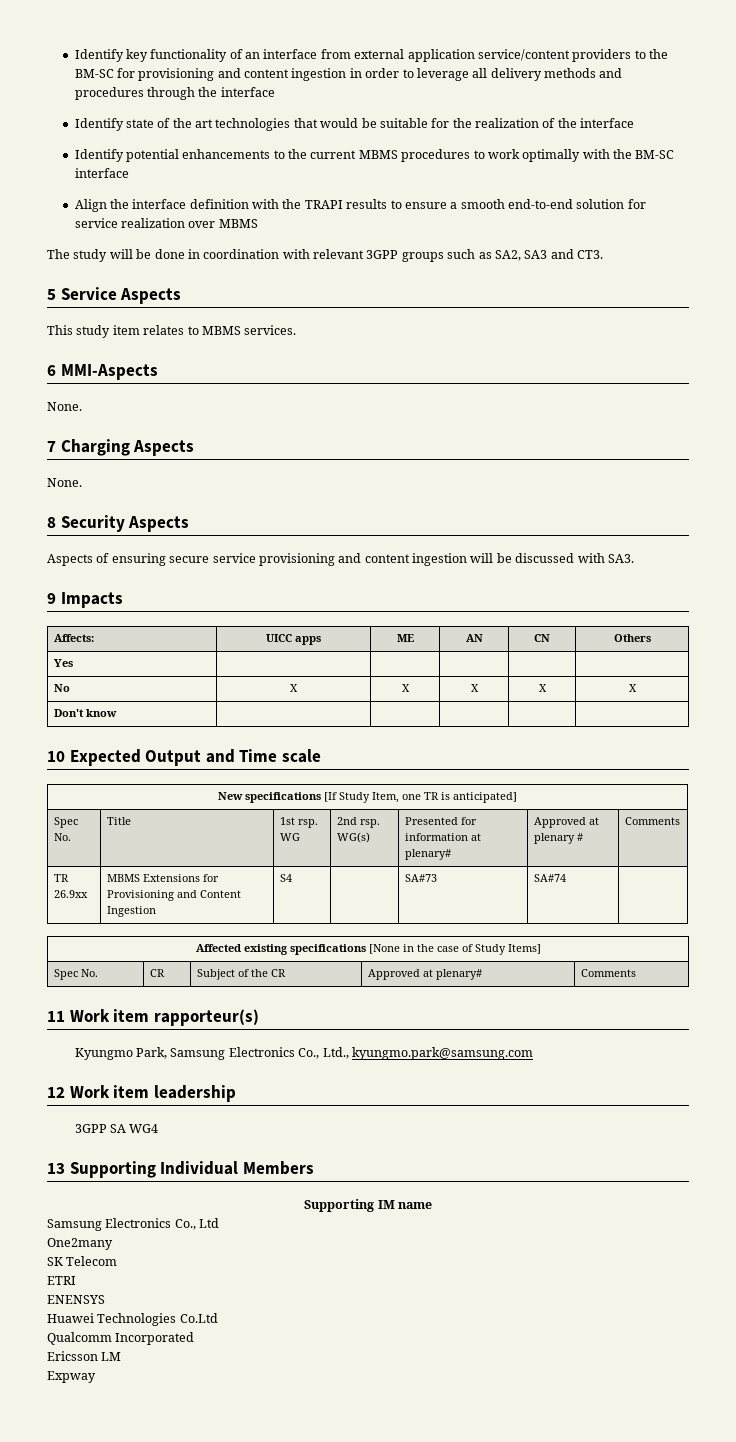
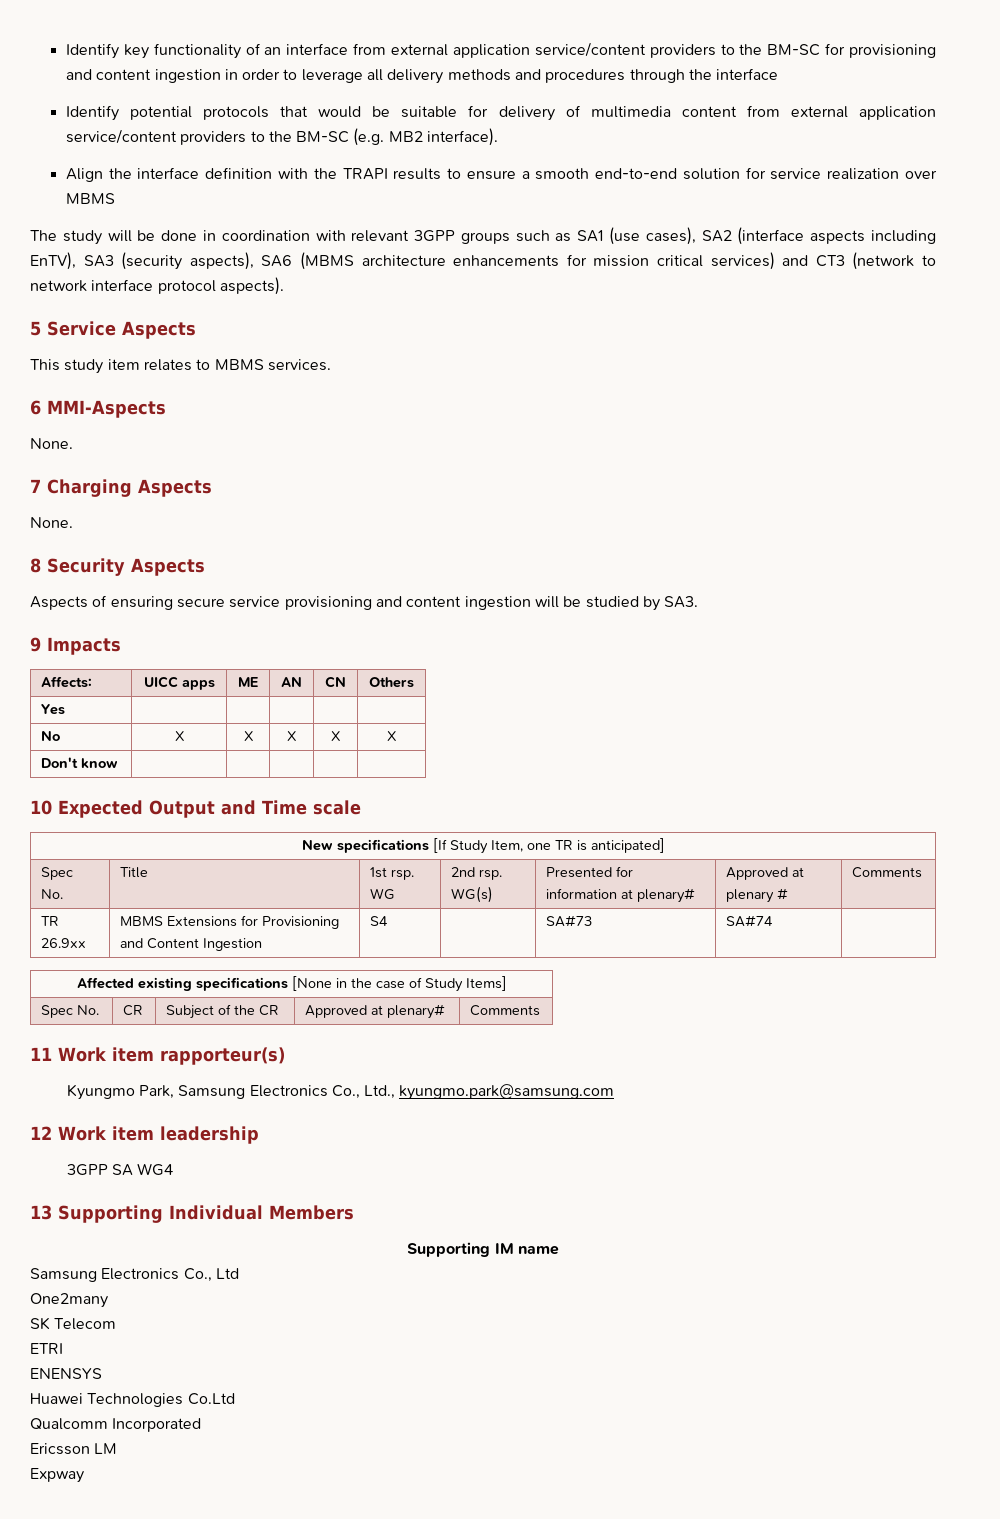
- Identify state of the art technologies that would be suitable for the realization of the interface
- Identify potential enhancements to the current MBMS procedures to work optimally with the BM-SC interface
+ Identify potential protocols that would be suitable for delivery of multimedia content from external application service/content providers to the BM-SC (e.g. MB2 interface).
- The study will be done in coordination with relevant 3GPP groups such as SA2, SA3 and CT3.
+ The study will be done in coordination with relevant 3GPP groups such as SA1 (use cases), SA2 (interface aspects including EnTV), SA3 (security aspects), SA6 (MBMS architecture enhancements for mission critical services) and CT3 (network to network interface protocol aspects).
- Aspects of ensuring secure service provisioning and content ingestion will be discussed with SA3.
+ Aspects of ensuring secure service provisioning and content ingestion will be studied by SA3.

